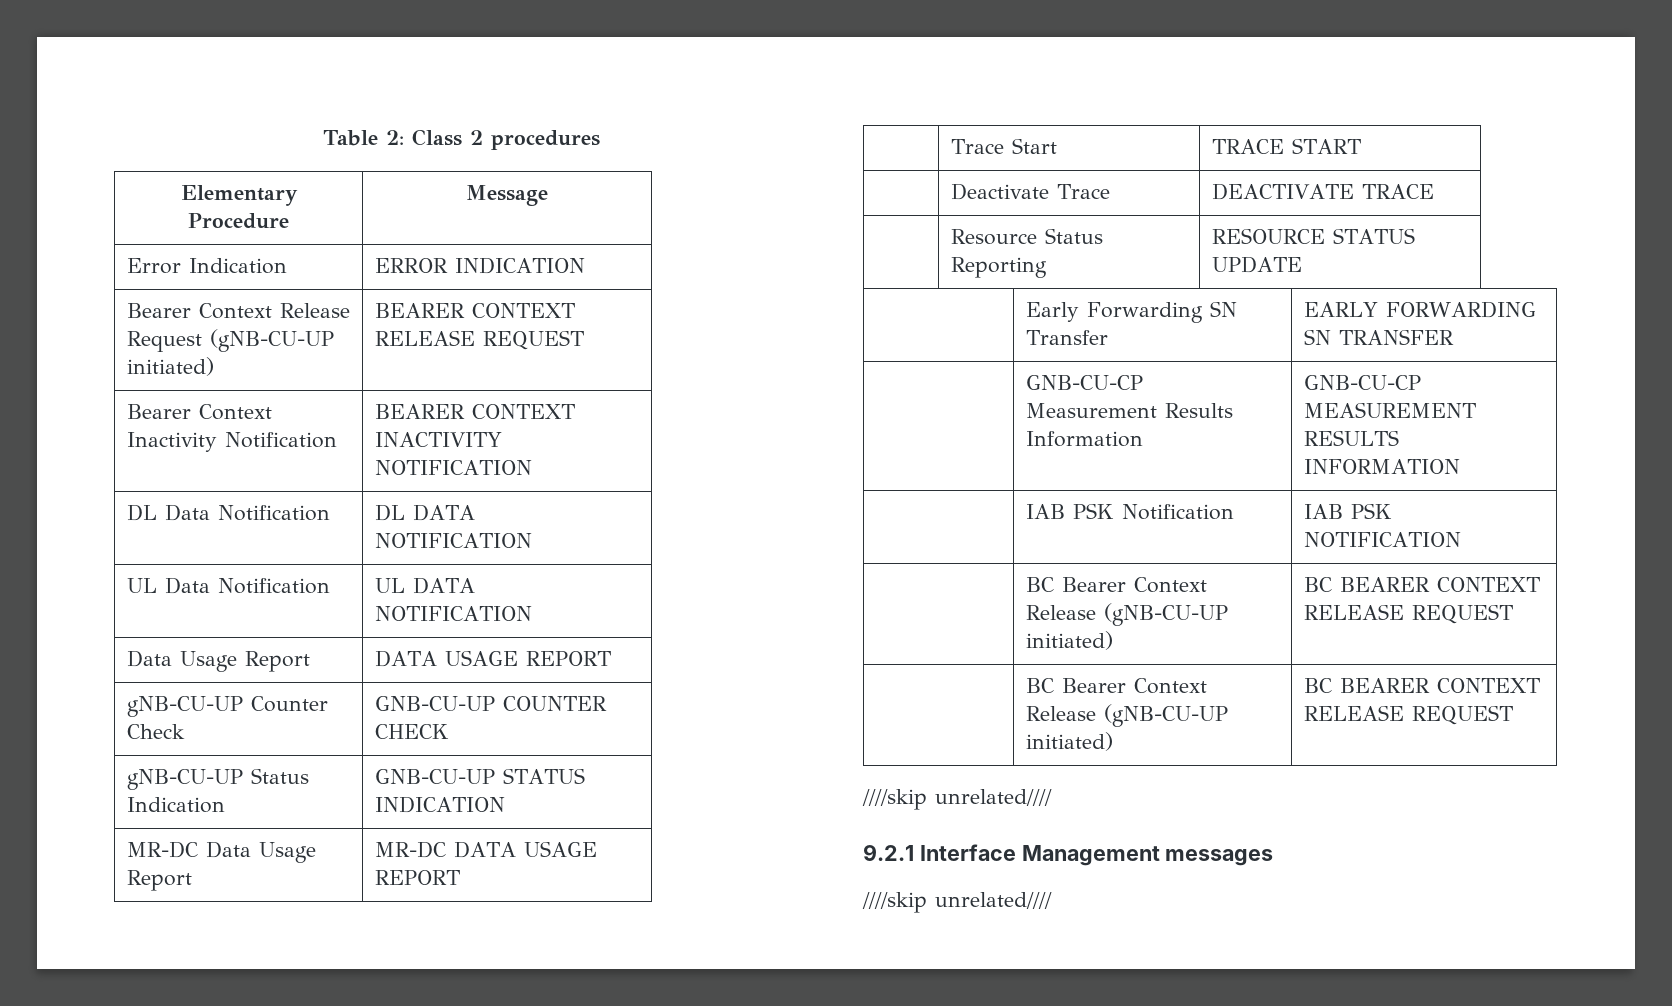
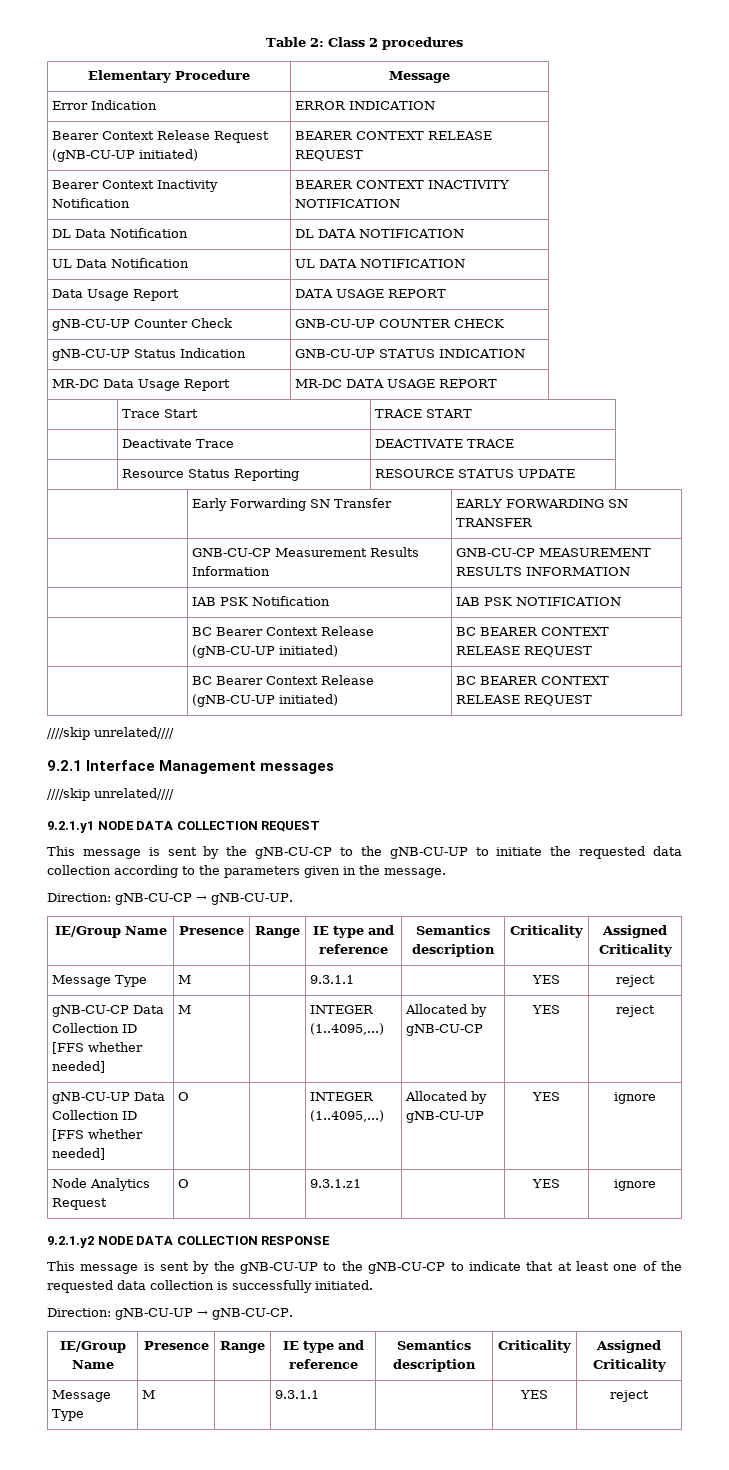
+ 9.2.1.y1 NODE DATA COLLECTION REQUEST
+ This message is sent by the gNB-CU-CP to the gNB-CU-UP to initiate the requested data collection according to the parameters given in the message.
+ Direction: gNB-CU-CP → gNB-CU-UP.
+ IE/Group Name | Presence | Range | IE type and reference | Semantics description | Criticality | Assigned Criticality
+ Message Type | M | | 9.3.1.1 | | YES | reject
+ gNB-CU-CP Data Collection ID [FFS whether needed] | M | | INTEGER (1..4095,...) | Allocated by gNB-CU-CP | YES | reject
+ gNB-CU-UP Data Collection ID [FFS whether needed] | O | | INTEGER (1..4095,...) | Allocated by gNB-CU-UP | YES | ignore
+ Node Analytics Request | O | | 9.3.1.z1 | | YES | ignore
+ 9.2.1.y2 NODE DATA COLLECTION RESPONSE
+ This message is sent by the gNB-CU-UP to the gNB-CU-CP to indicate that at least one of the requested data collection is successfully initiated.
+ Direction: gNB-CU-UP → gNB-CU-CP.
+ IE/Group Name | Presence | Range | IE type and reference | Semantics description | Criticality | Assigned Criticality
+ Message Type | M | | 9.3.1.1 | | YES | reject

